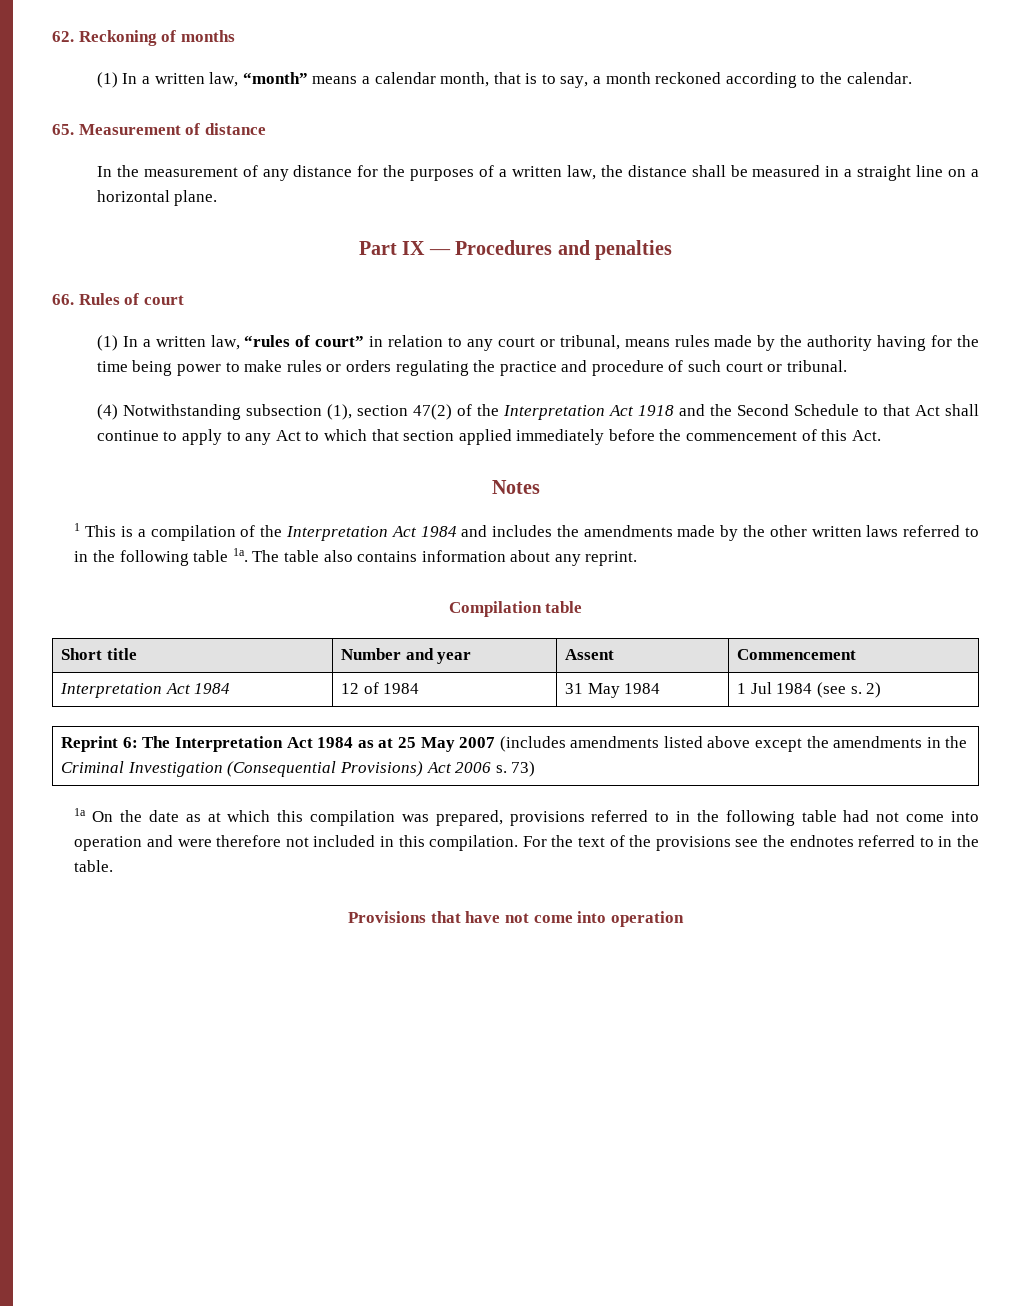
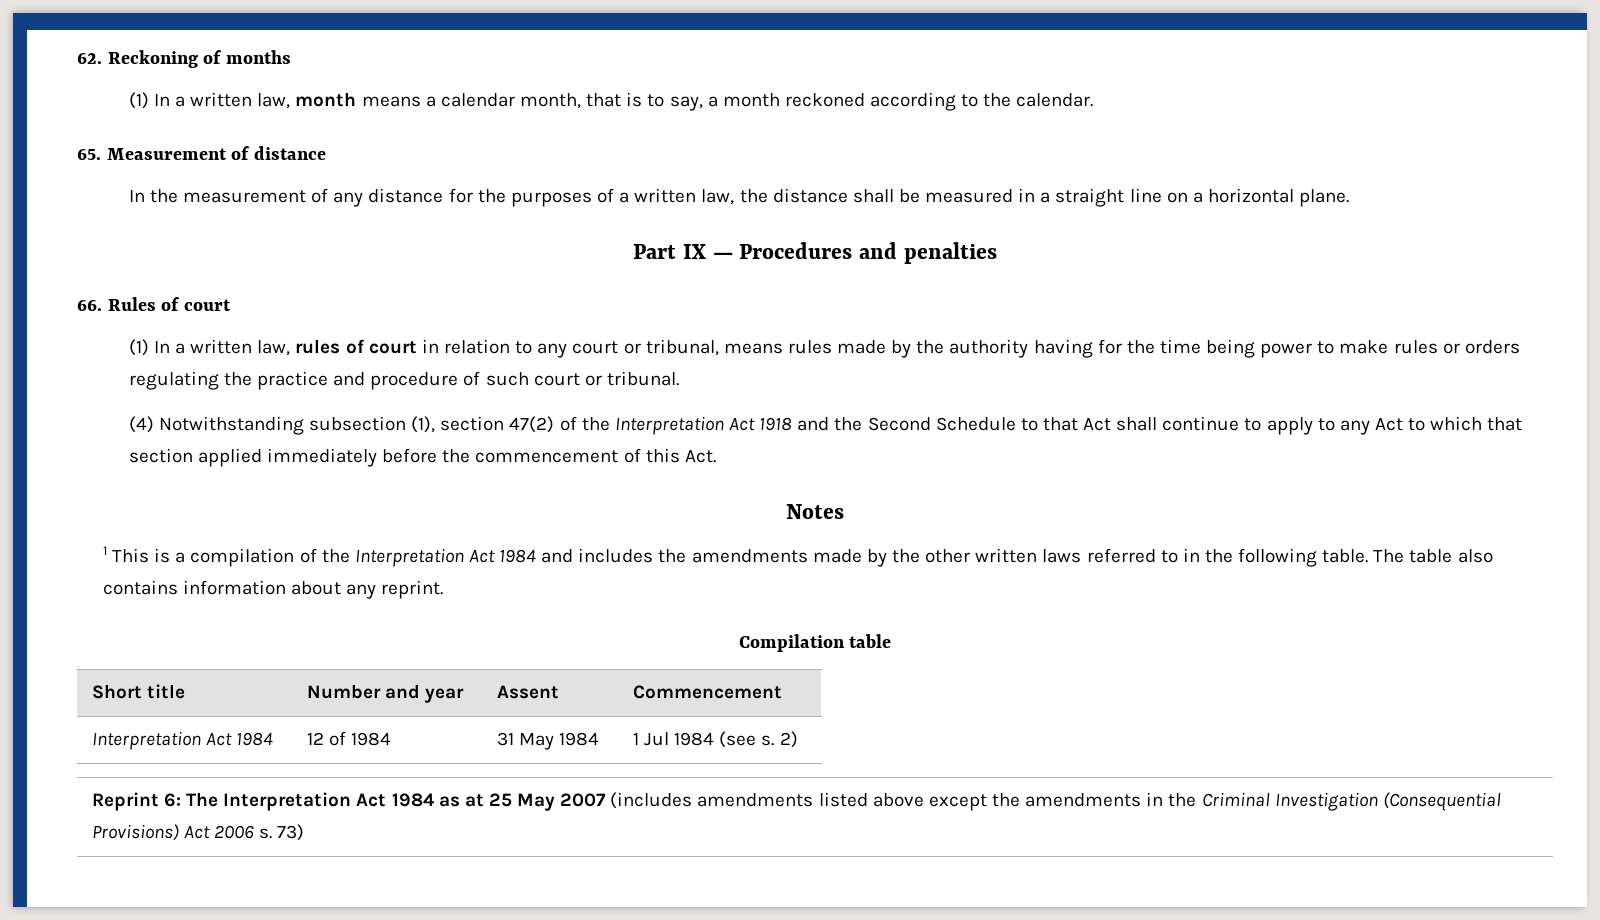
- (1) In a written law, “month” means a calendar month, that is to say, a month reckoned according to the calendar.
+ (1) In a written law, month means a calendar month, that is to say, a month reckoned according to the calendar.
- (1) In a written law, “rules of court” in relation to any court or tribunal, means rules made by the authority having for the time being power to make rules or orders regulating the practice and procedure of such court or tribunal.
+ (1) In a written law, rules of court in relation to any court or tribunal, means rules made by the authority having for the time being power to make rules or orders regulating the practice and procedure of such court or tribunal.
- 1 This is a compilation of the Interpretation Act 1984 and includes the amendments made by the other written laws referred to in the following table 1a.
+ 1 This is a compilation of the Interpretation Act 1984 and includes the amendments made by the other written laws referred to in the following table.
- 1a On the date as at which this compilation was prepared, provisions referred to in the following table had not come into operation and were therefore not included in this compilation. For the text of the provisions see the endnotes referred to in the table.
- Provisions that have not come into operation

